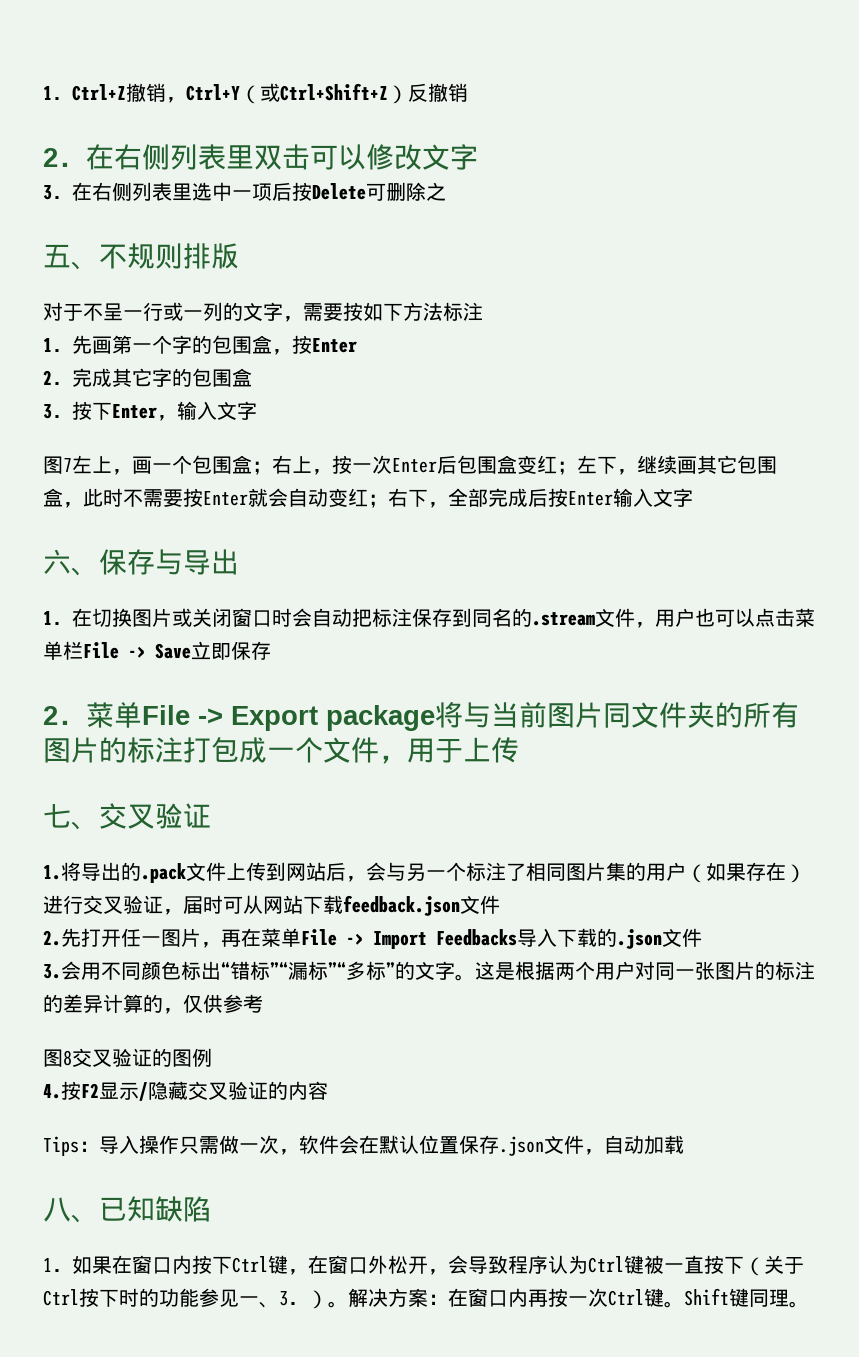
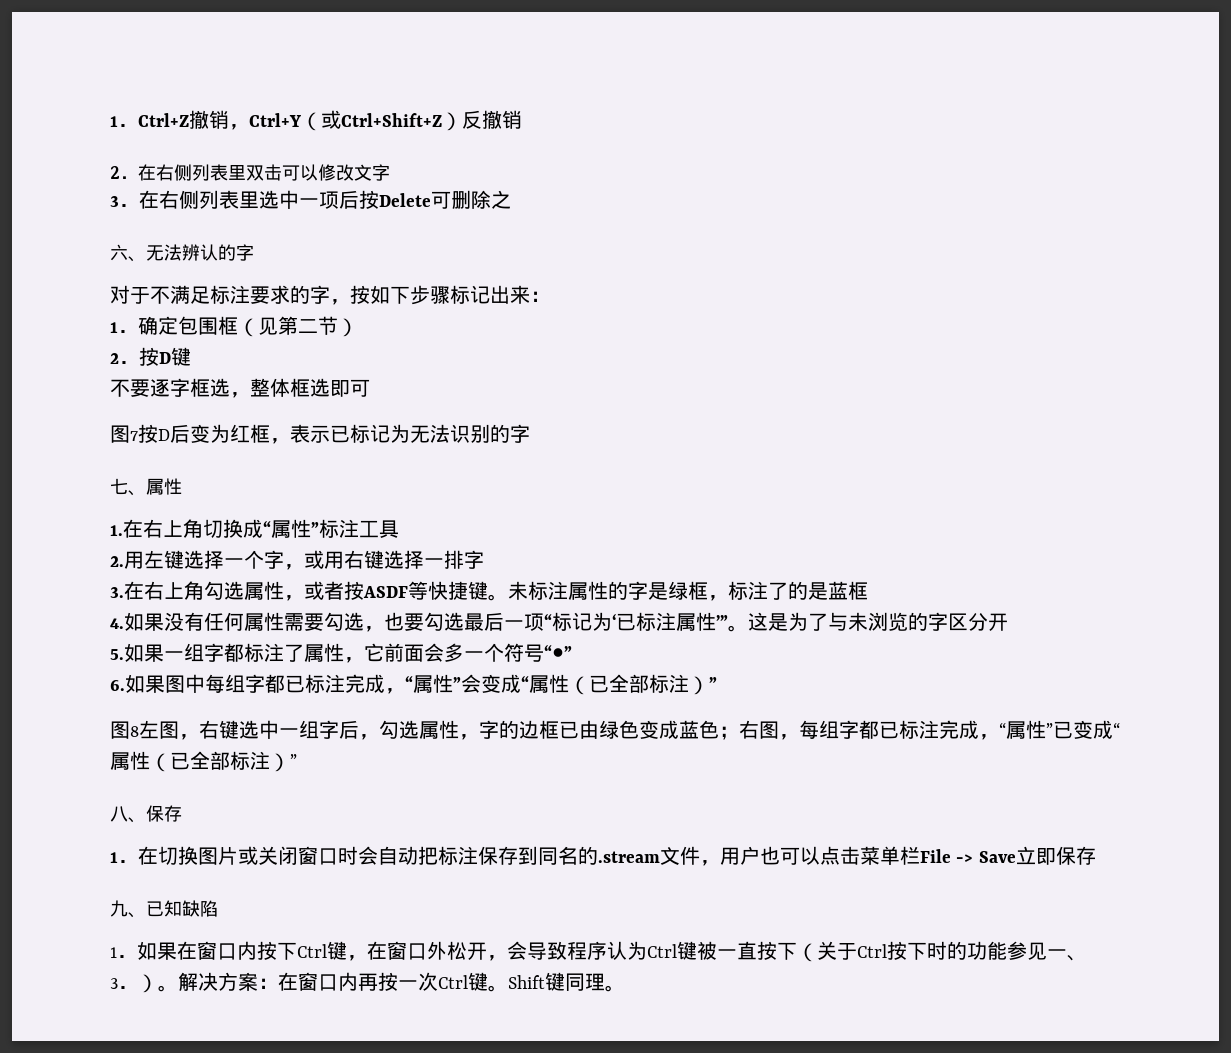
- 五、不规则排版
- 对于不呈一行或一列的文字，需要按如下方法标注
- 1．先画第一个字的包围盒，按Enter
- 2．完成其它字的包围盒
- 3．按下Enter，输入文字
- 图7左上，画一个包围盒；右上，按一次Enter后包围盒变红；左下，继续画其它包围盒，此时不需要按Enter就会自动变红；右下，全部完成后按Enter输入文字
- 六、保存与导出
+ 六、无法辨认的字
+ 对于不满足标注要求的字，按如下步骤标记出来：
+ 1．确定包围框（见第二节）
+ 2．按D键
+ 不要逐字框选，整体框选即可
+ 图7按D后变为红框，表示已标记为无法识别的字
+ 七、属性
+ 1.在右上角切换成“属性”标注工具
+ 2.用左键选择一个字，或用右键选择一排字
+ 3.在右上角勾选属性，或者按ASDF等快捷键。未标注属性的字是绿框，标注了的是蓝框
+ 4.如果没有任何属性需要勾选，也要勾选最后一项“标记为‘已标注属性’”。这是为了与未浏览的字区分开
+ 5.如果一组字都标注了属性，它前面会多一个符号“●”
+ 6.如果图中每组字都已标注完成，“属性”会变成“属性（已全部标注）”
+ 图8左图，右键选中一组字后，勾选属性，字的边框已由绿色变成蓝色；右图，每组字都已标注完成，“属性”已变成“属性（已全部标注）”
+ 八、保存
- 2．菜单File -> Export package将与当前图片同文件夹的所有图片的标注打包成一个文件，用于上传
- 七、交叉验证
- 1.将导出的.pack文件上传到网站后，会与另一个标注了相同图片集的用户（如果存在）进行交叉验证，届时可从网站下载feedback.json文件
- 2.先打开任一图片，再在菜单File -> Import Feedbacks导入下载的.json文件
- 3.会用不同颜色标出“错标”“漏标”“多标”的文字。这是根据两个用户对同一张图片的标注的差异计算的，仅供参考
- 图8交叉验证的图例
- 4.按F2显示/隐藏交叉验证的内容
- Tips：导入操作只需做一次，软件会在默认位置保存.json文件，自动加载
- 八、已知缺陷
+ 九、已知缺陷

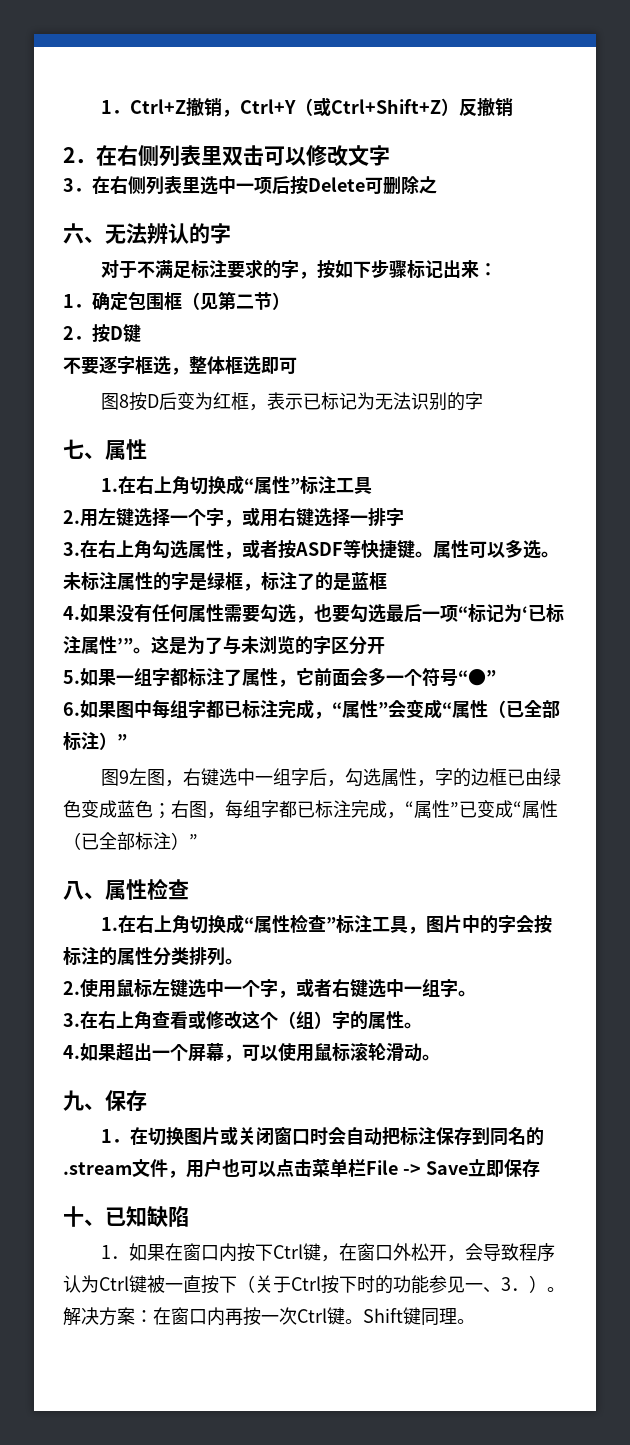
- 图7按D后变为红框，表示已标记为无法识别的字
+ 图8按D后变为红框，表示已标记为无法识别的字
+ 属性可以多选。
- 图8左图，右键选中一组字后，勾选属性，字的边框已由绿色变成蓝色；右图，每组字都已标注完成，“属性”已变成“属性（已全部标注）”
+ 图9左图，右键选中一组字后，勾选属性，字的边框已由绿色变成蓝色；右图，每组字都已标注完成，“属性”已变成“属性（已全部标注）”
- 八、保存
+ 八、属性检查
+ 1.在右上角切换成“属性检查”标注工具，图片中的字会按标注的属性分类排列。
+ 2.使用鼠标左键选中一个字，或者右键选中一组字。
+ 3.在右上角查看或修改这个（组）字的属性。
+ 4.如果超出一个屏幕，可以使用鼠标滚轮滑动。
+ 九、保存
- 九、已知缺陷
+ 十、已知缺陷

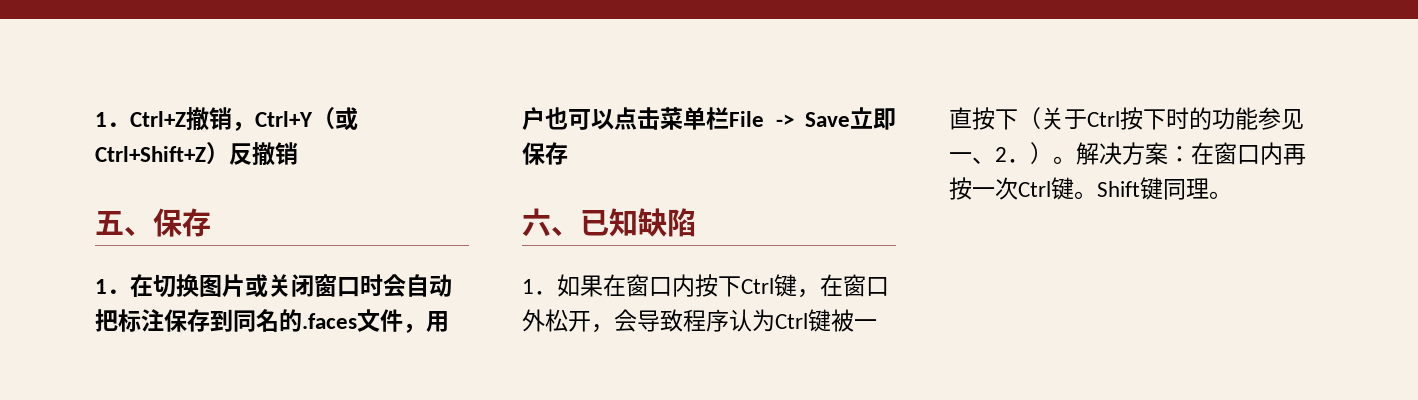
- 2．在右侧列表里双击可以修改文字
- 3．在右侧列表里选中一项后按Delete可删除之
- 六、无法辨认的字
- 对于不满足标注要求的字，按如下步骤标记出来：
- 1．确定包围框（见第二节）
- 2．按D键
- 不要逐字框选，整体框选即可
- 图8按D后变为红框，表示已标记为无法识别的字
- 七、属性
- 1.在右上角切换成“属性”标注工具
- 2.用左键选择一个字，或用右键选择一排字
- 3.在右上角勾选属性，或者按ASDF等快捷键。属性可以多选。未标注属性的字是绿框，标注了的是蓝框
- 4.如果没有任何属性需要勾选，也要勾选最后一项“标记为‘已标注属性’”。这是为了与未浏览的字区分开
- 5.如果一组字都标注了属性，它前面会多一个符号“●”
- 6.如果图中每组字都已标注完成，“属性”会变成“属性（已全部标注）”
- 图9左图，右键选中一组字后，勾选属性，字的边框已由绿色变成蓝色；右图，每组字都已标注完成，“属性”已变成“属性（已全部标注）”
- 八、属性检查
- 1.在右上角切换成“属性检查”标注工具，图片中的字会按标注的属性分类排列。
- 2.使用鼠标左键选中一个字，或者右键选中一组字。
- 3.在右上角查看或修改这个（组）字的属性。
- 4.如果超出一个屏幕，可以使用鼠标滚轮滑动。
- 九、保存
+ 五、保存
- 1．在切换图片或关闭窗口时会自动把标注保存到同名的.stream文件，用户也可以点击菜单栏File -> Save立即保存
+ 1．在切换图片或关闭窗口时会自动把标注保存到同名的.faces文件，用户也可以点击菜单栏File -> Save立即保存
- 十、已知缺陷
+ 六、已知缺陷
- 1．如果在窗口内按下Ctrl键，在窗口外松开，会导致程序认为Ctrl键被一直按下（关于Ctrl按下时的功能参见一、3．）。
+ 1．如果在窗口内按下Ctrl键，在窗口外松开，会导致程序认为Ctrl键被一直按下（关于Ctrl按下时的功能参见一、2．）。

